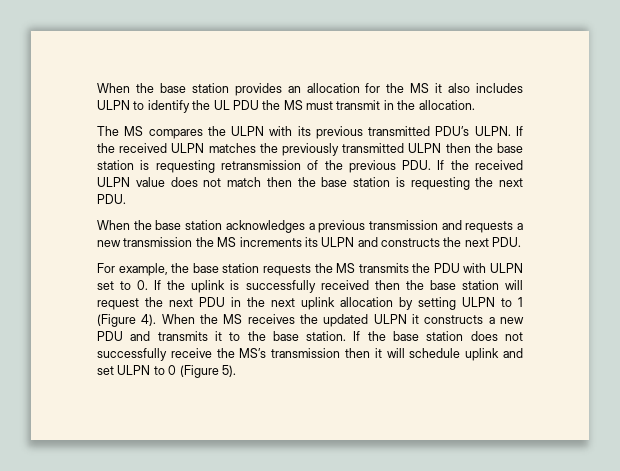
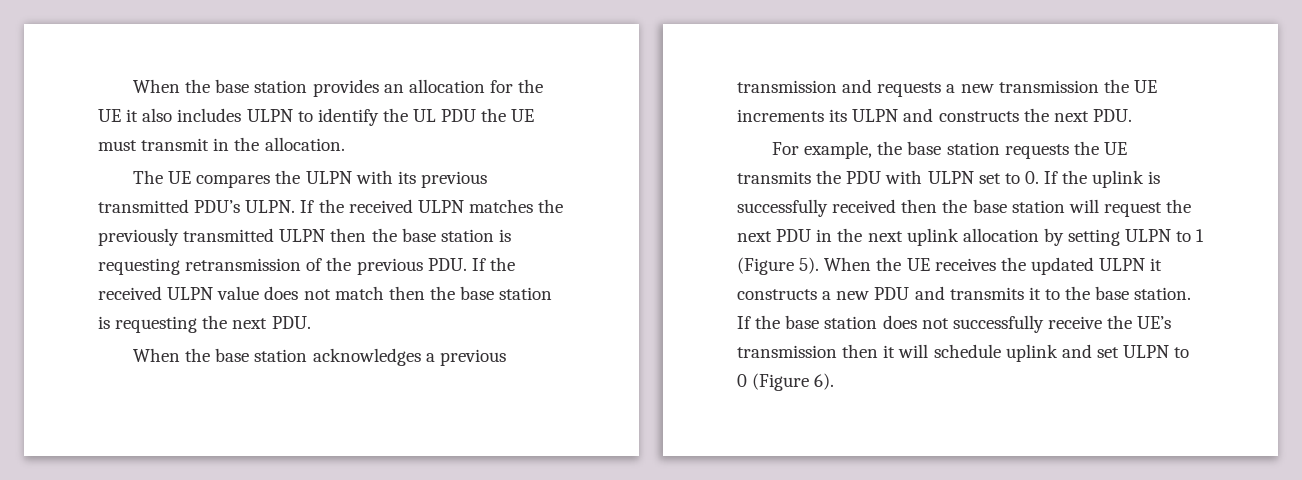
- When the base station provides an allocation for the MS it also includes ULPN to identify the UL PDU the MS must transmit in the allocation.
+ When the base station provides an allocation for the UE it also includes ULPN to identify the UL PDU the UE must transmit in the allocation.
- The MS compares the ULPN with its previous transmitted PDU’s ULPN.
+ The UE compares the ULPN with its previous transmitted PDU’s ULPN.
- When the base station acknowledges a previous transmission and requests a new transmission the MS increments its ULPN and constructs the next PDU.
+ When the base station acknowledges a previous transmission and requests a new transmission the UE increments its ULPN and constructs the next PDU.
- For example, the base station requests the MS transmits the PDU with ULPN set to 0. If the uplink is successfully received then the base station will request the next PDU in the next uplink allocation by setting ULPN to 1 (Figure 4). When the MS receives the updated ULPN it constructs a new PDU and transmits it to the base station.
+ For example, the base station requests the UE transmits the PDU with ULPN set to 0. If the uplink is successfully received then the base station will request the next PDU in the next uplink allocation by setting ULPN to 1 (Figure 5). When the UE receives the updated ULPN it constructs a new PDU and transmits it to the base station.
- If the base station does not successfully receive the MS’s transmission then it will schedule uplink and set ULPN to 0 (Figure 5).
+ If the base station does not successfully receive the UE’s transmission then it will schedule uplink and set ULPN to 0 (Figure 6).

